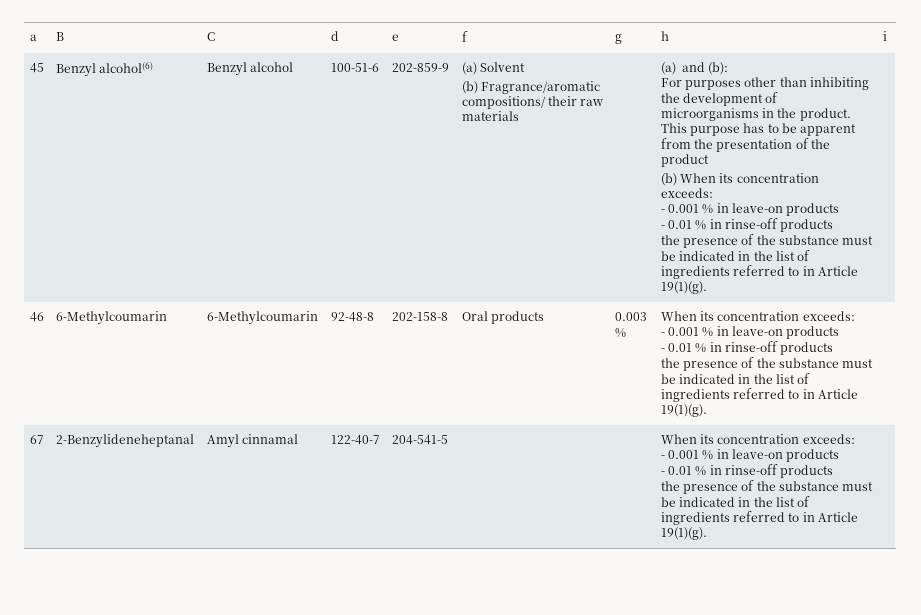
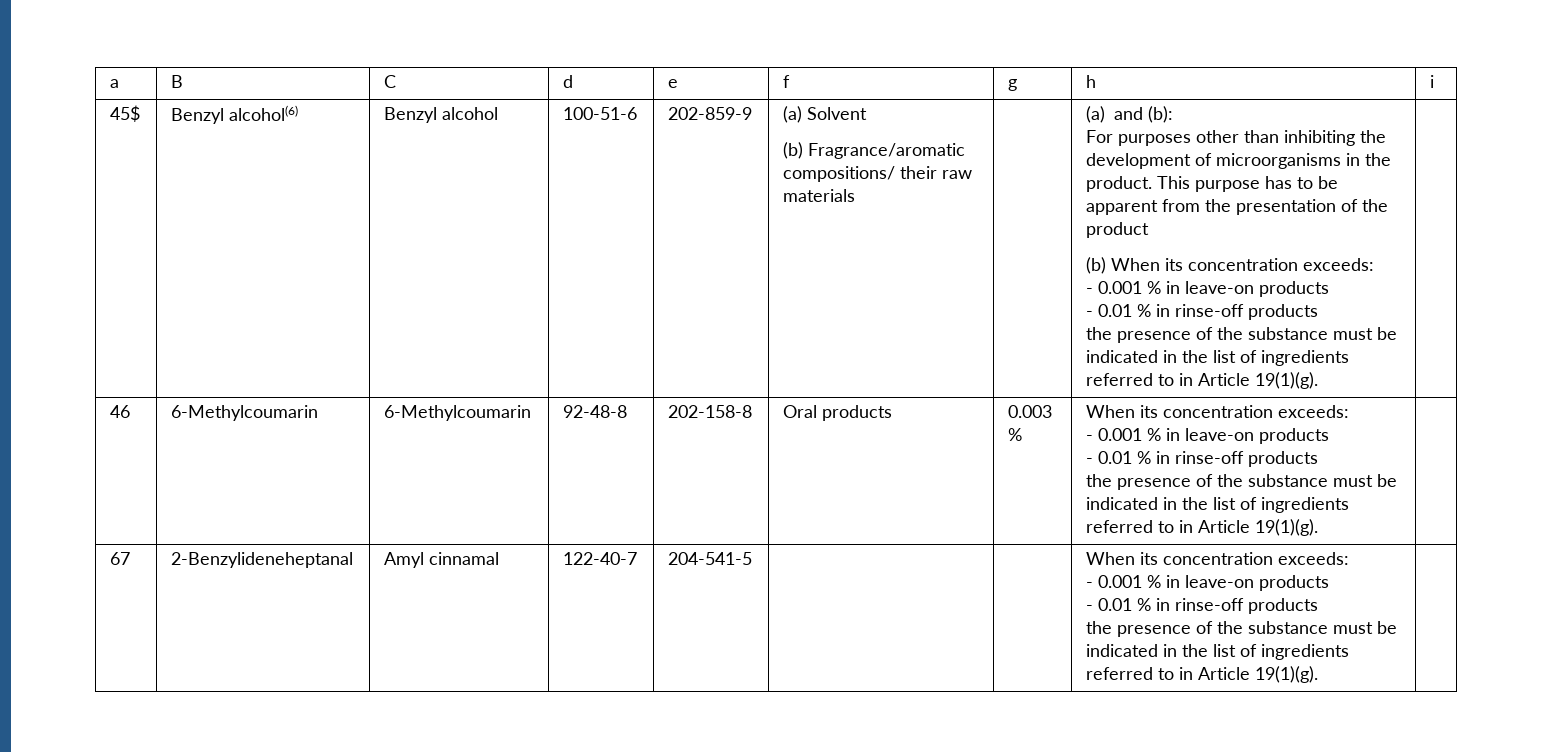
- 45
+ 45$

